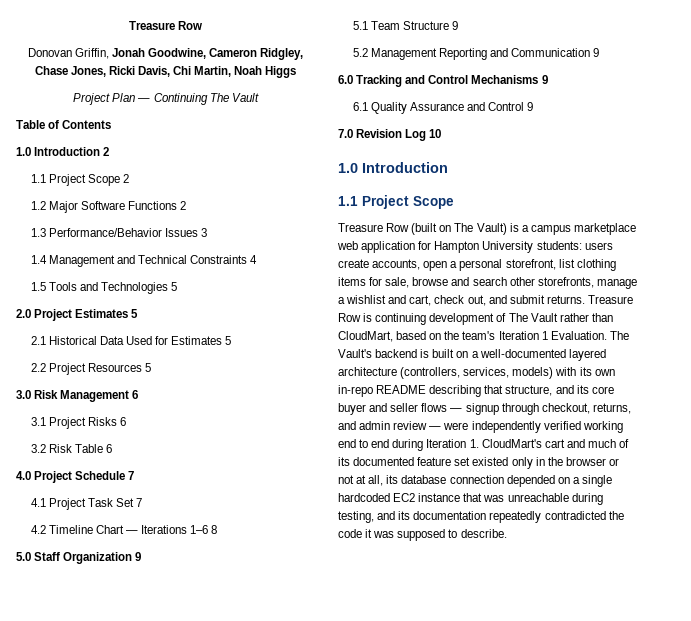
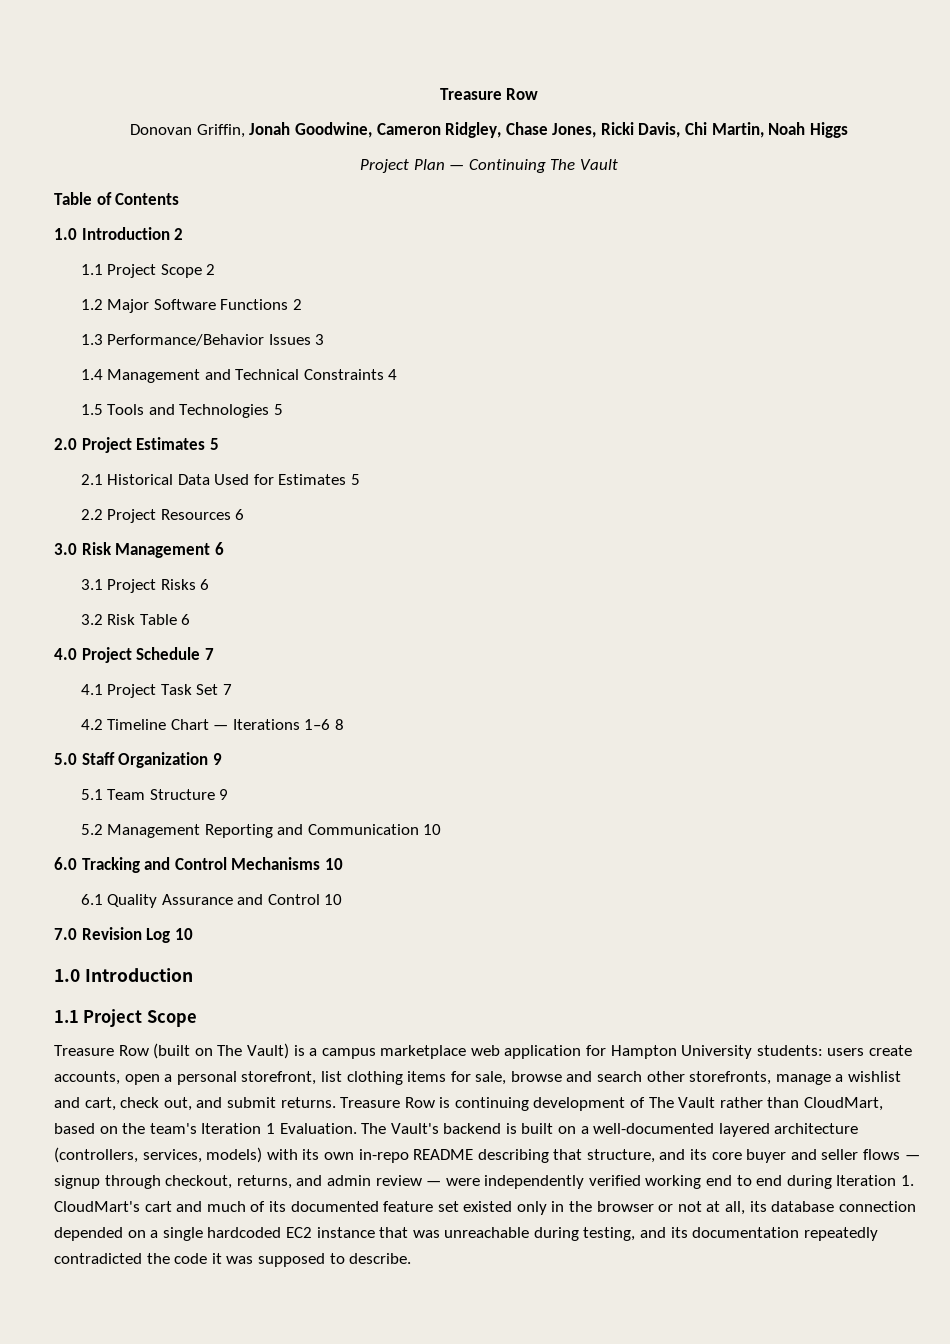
- 2.2 Project Resources 5
+ 2.2 Project Resources 6
- 5.2 Management Reporting and Communication 9
+ 5.2 Management Reporting and Communication 10
- 6.0 Tracking and Control Mechanisms 9
+ 6.0 Tracking and Control Mechanisms 10
- 6.1 Quality Assurance and Control 9
+ 6.1 Quality Assurance and Control 10

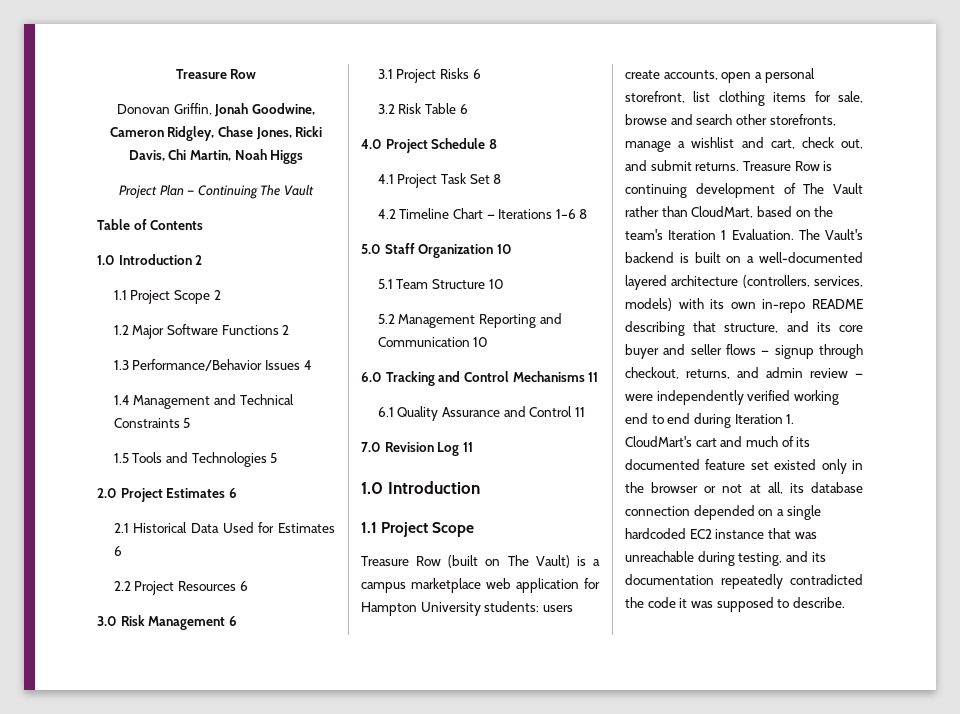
- 1.3 Performance/Behavior Issues 3
+ 1.3 Performance/Behavior Issues 4
- 1.4 Management and Technical Constraints 4
+ 1.4 Management and Technical Constraints 5
- 2.0 Project Estimates 5
+ 2.0 Project Estimates 6
- 2.1 Historical Data Used for Estimates 5
+ 2.1 Historical Data Used for Estimates 6
- 4.0 Project Schedule 7
+ 4.0 Project Schedule 8
- 4.1 Project Task Set 7
+ 4.1 Project Task Set 8
- 5.0 Staff Organization 9
+ 5.0 Staff Organization 10
- 5.1 Team Structure 9
+ 5.1 Team Structure 10
- 6.0 Tracking and Control Mechanisms 10
+ 6.0 Tracking and Control Mechanisms 11
- 6.1 Quality Assurance and Control 10
+ 6.1 Quality Assurance and Control 11
- 7.0 Revision Log 10
+ 7.0 Revision Log 11

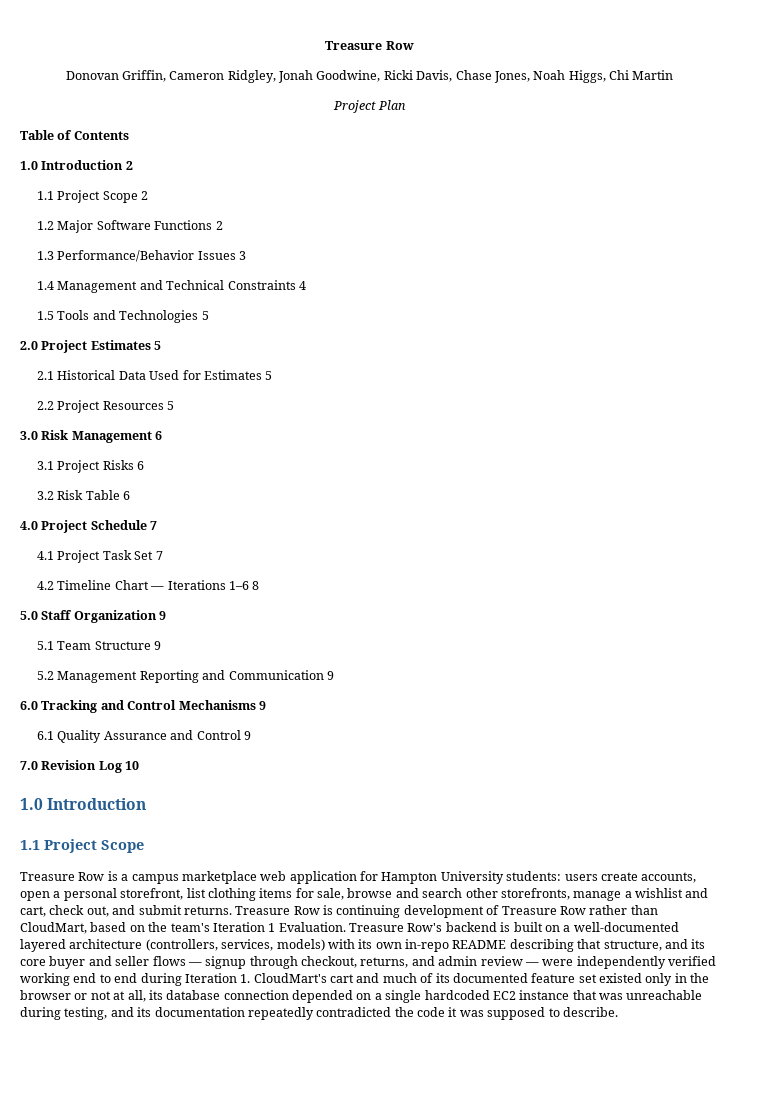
- Donovan Griffin, Jonah Goodwine, Cameron Ridgley, Chase Jones, Ricki Davis, Chi Martin, Noah Higgs
- Project Plan — Continuing The Vault
+ Donovan Griffin, Cameron Ridgley, Jonah Goodwine, Ricki Davis, Chase Jones, Noah Higgs, Chi Martin
+ Project Plan
- 1.3 Performance/Behavior Issues 4
+ 1.3 Performance/Behavior Issues 3
- 1.4 Management and Technical Constraints 5
+ 1.4 Management and Technical Constraints 4
- 2.0 Project Estimates 6
+ 2.0 Project Estimates 5
- 2.1 Historical Data Used for Estimates 6
+ 2.1 Historical Data Used for Estimates 5
- 2.2 Project Resources 6
+ 2.2 Project Resources 5
- 4.0 Project Schedule 8
+ 4.0 Project Schedule 7
- 4.1 Project Task Set 8
+ 4.1 Project Task Set 7
- 5.0 Staff Organization 10
+ 5.0 Staff Organization 9
- 5.1 Team Structure 10
+ 5.1 Team Structure 9
- 5.2 Management Reporting and Communication 10
+ 5.2 Management Reporting and Communication 9
- 6.0 Tracking and Control Mechanisms 11
+ 6.0 Tracking and Control Mechanisms 9
- 6.1 Quality Assurance and Control 11
+ 6.1 Quality Assurance and Control 9
- 7.0 Revision Log 11
+ 7.0 Revision Log 10
- Treasure Row (built on The Vault) is a campus marketplace web application for Hampton University students: users create accounts, open a personal storefront, list clothing items for sale, browse and search other storefronts, manage a wishlist and cart, check out, and submit returns.
+ Treasure Row is a campus marketplace web application for Hampton University students: users create accounts, open a personal storefront, list clothing items for sale, browse and search other storefronts, manage a wishlist and cart, check out, and submit returns.
- Treasure Row is continuing development of The Vault rather than CloudMart, based on the team's Iteration 1 Evaluation.
+ Treasure Row is continuing development of Treasure Row rather than CloudMart, based on the team's Iteration 1 Evaluation.
- The Vault's backend is built on a well-documented layered architecture (controllers, services, models) with its own in-repo README describing that structure, and its core buyer and seller flows — signup through checkout, returns, and admin review — were independently verified working end to end during Iteration 1. CloudMart's cart and much of its documented feature set existed only in the browser or not at all, its database connection depended on a single hardcoded EC2 instance that was unreachable during testing, and its documentation repeatedly contradicted the code it was supposed to describe.
+ Treasure Row's backend is built on a well-documented layered architecture (controllers, services, models) with its own in-repo README describing that structure, and its core buyer and seller flows — signup through checkout, returns, and admin review — were independently verified working end to end during Iteration 1. CloudMart's cart and much of its documented feature set existed only in the browser or not at all, its database connection depended on a single hardcoded EC2 instance that was unreachable during testing, and its documentation repeatedly contradicted the code it was supposed to describe.

